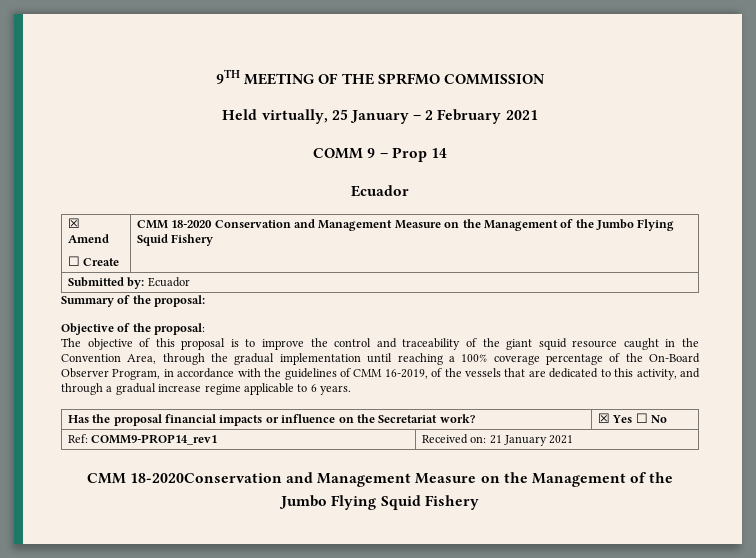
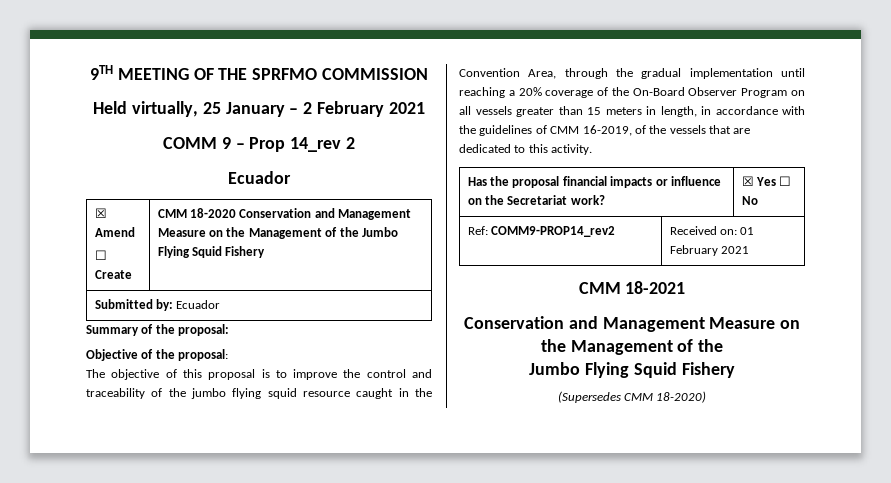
- COMM 9 – Prop 14
+ COMM 9 – Prop 14_rev 2
- The objective of this proposal is to improve the control and traceability of the giant squid resource caught in the Convention Area, through the gradual implementation until reaching a 100% coverage percentage of the On-Board Observer Program, in accordance with the guidelines of CMM 16-2019, of the vessels that are dedicated to this activity, and through a gradual increase regime applicable to 6 years.
+ The objective of this proposal is to improve the control and traceability of the jumbo flying squid resource caught in the Convention Area, through the gradual implementation until reaching a 20% coverage of the On-Board Observer Program on all vessels greater than 15 meters in length, in accordance with the guidelines of CMM 16-2019, of the vessels that are dedicated to this activity.
- Ref: COMM9-PROP14_rev1 | Received on: 21 January 2021
+ Ref: COMM9-PROP14_rev2 | Received on: 01 February 2021
- CMM 18-2020Conservation and Management Measure on the Management of the
+ CMM 18-2021
+ Conservation and Management Measure on the Management of the
+ (Supersedes CMM 18-2020)

